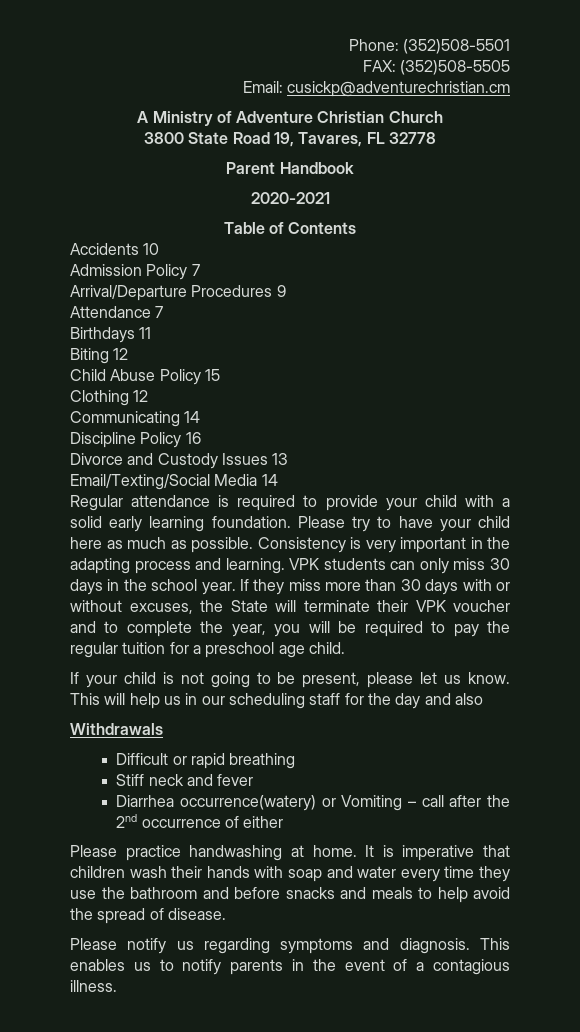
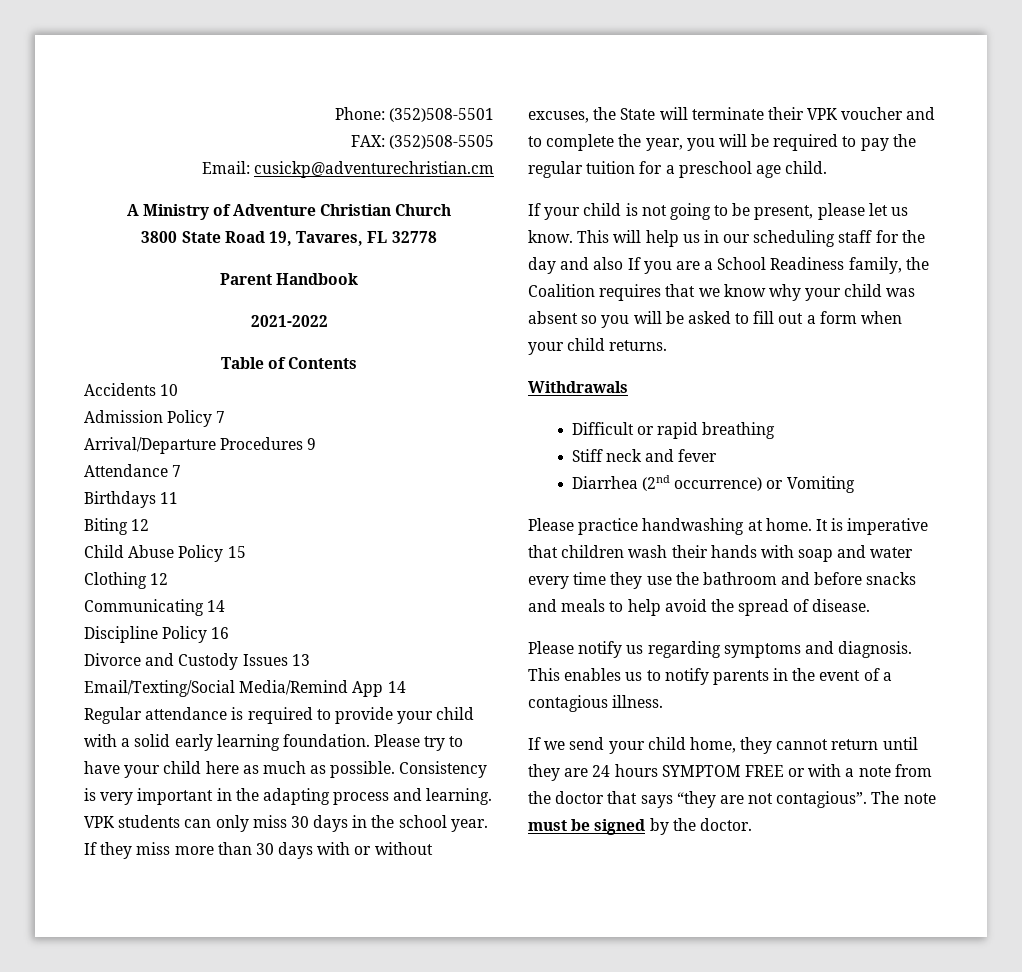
- 2020-2021
+ 2021-2022
- Email/Texting/Social Media 14
+ Email/Texting/Social Media/Remind App 14
- This will help us in our scheduling staff for the day and also
+ This will help us in our scheduling staff for the day and also If you are a School Readiness family, the Coalition requires that we know why your child was absent so you will be asked to fill out a form when your child returns.
- Diarrhea occurrence(watery) or Vomiting – call after the 2nd occurrence of either
+ Diarrhea (2nd occurrence) or Vomiting
+ If we send your child home, they cannot return until they are 24 hours SYMPTOM FREE or with a note from the doctor that says “they are not contagious”. The note must be signed by the doctor.

